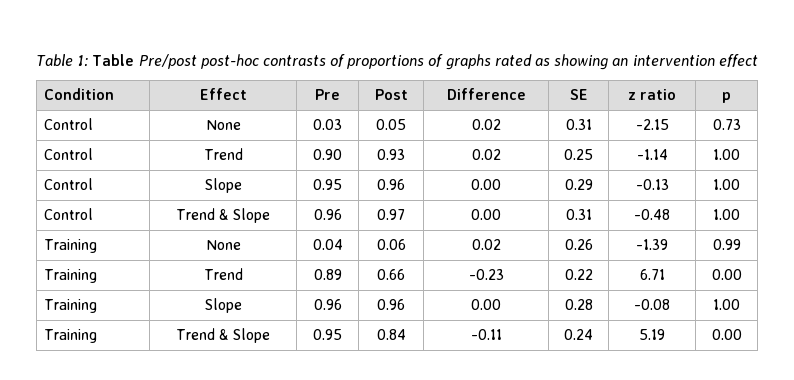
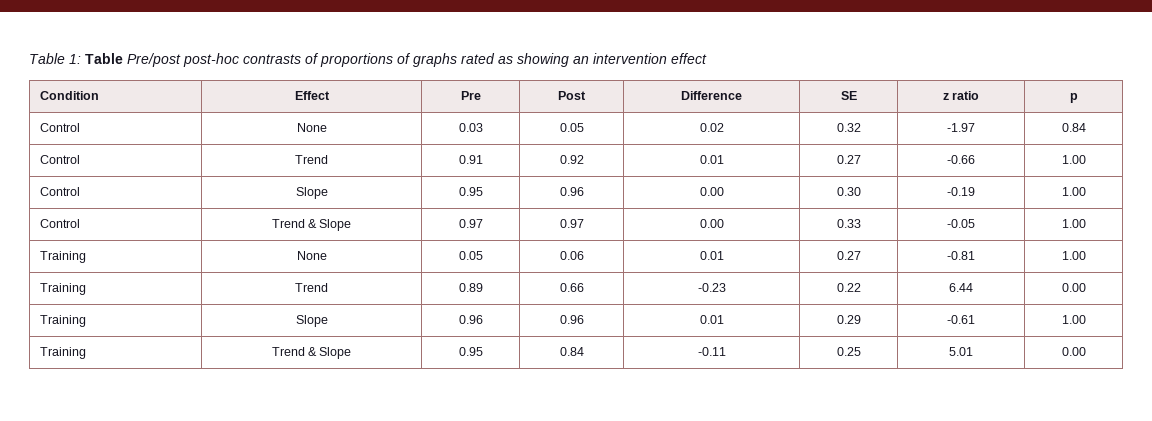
- Control | None | 0.03 | 0.05 | 0.02 | 0.31 | -2.15 | 0.73
+ Control | None | 0.03 | 0.05 | 0.02 | 0.32 | -1.97 | 0.84
- Control | Trend | 0.90 | 0.93 | 0.02 | 0.25 | -1.14 | 1.00
+ Control | Trend | 0.91 | 0.92 | 0.01 | 0.27 | -0.66 | 1.00
- Control | Slope | 0.95 | 0.96 | 0.00 | 0.29 | -0.13 | 1.00
+ Control | Slope | 0.95 | 0.96 | 0.00 | 0.30 | -0.19 | 1.00
- Control | Trend & Slope | 0.96 | 0.97 | 0.00 | 0.31 | -0.48 | 1.00
+ Control | Trend & Slope | 0.97 | 0.97 | 0.00 | 0.33 | -0.05 | 1.00
- Training | None | 0.04 | 0.06 | 0.02 | 0.26 | -1.39 | 0.99
+ Training | None | 0.05 | 0.06 | 0.01 | 0.27 | -0.81 | 1.00
- Training | Trend | 0.89 | 0.66 | -0.23 | 0.22 | 6.71 | 0.00
+ Training | Trend | 0.89 | 0.66 | -0.23 | 0.22 | 6.44 | 0.00
- Training | Slope | 0.96 | 0.96 | 0.00 | 0.28 | -0.08 | 1.00
+ Training | Slope | 0.96 | 0.96 | 0.01 | 0.29 | -0.61 | 1.00
- Training | Trend & Slope | 0.95 | 0.84 | -0.11 | 0.24 | 5.19 | 0.00
+ Training | Trend & Slope | 0.95 | 0.84 | -0.11 | 0.25 | 5.01 | 0.00

